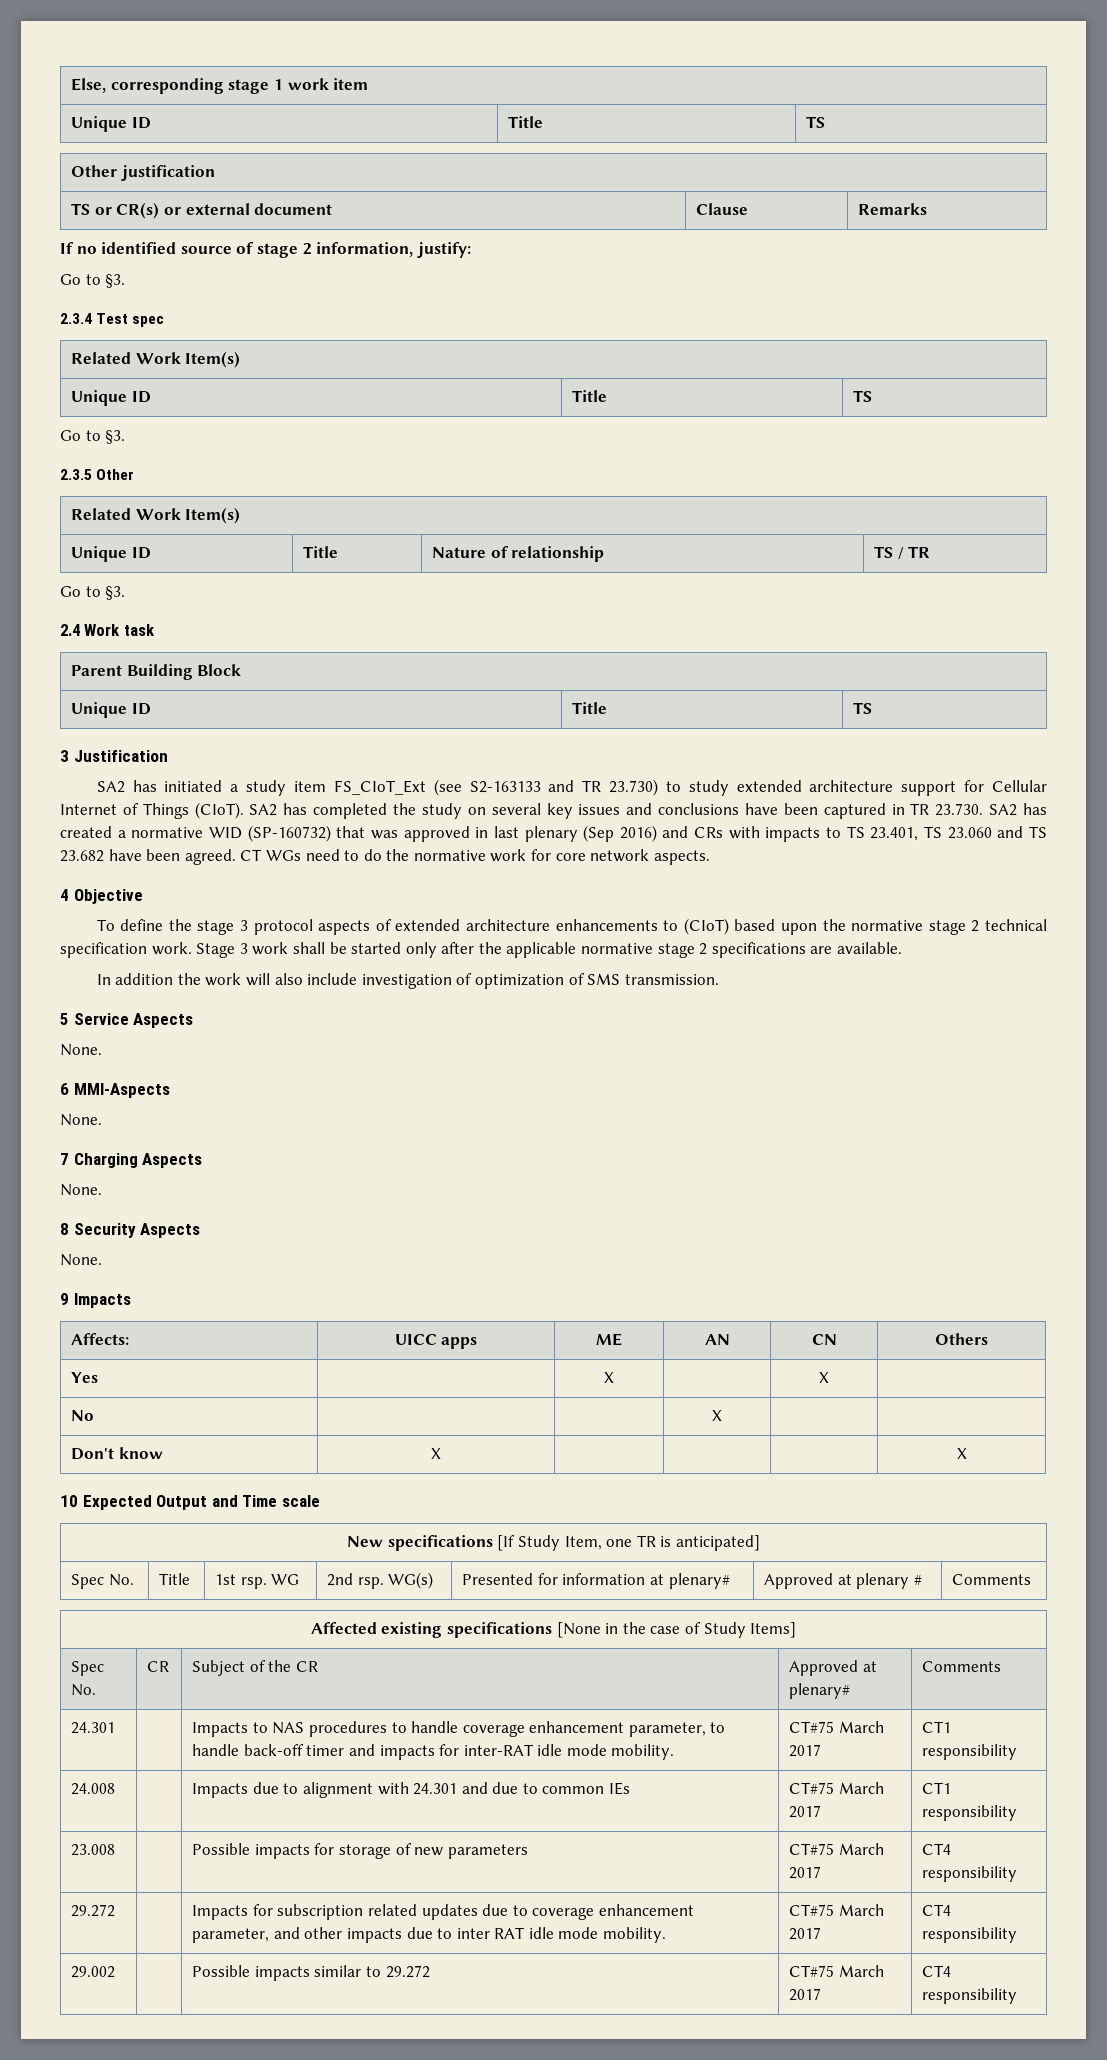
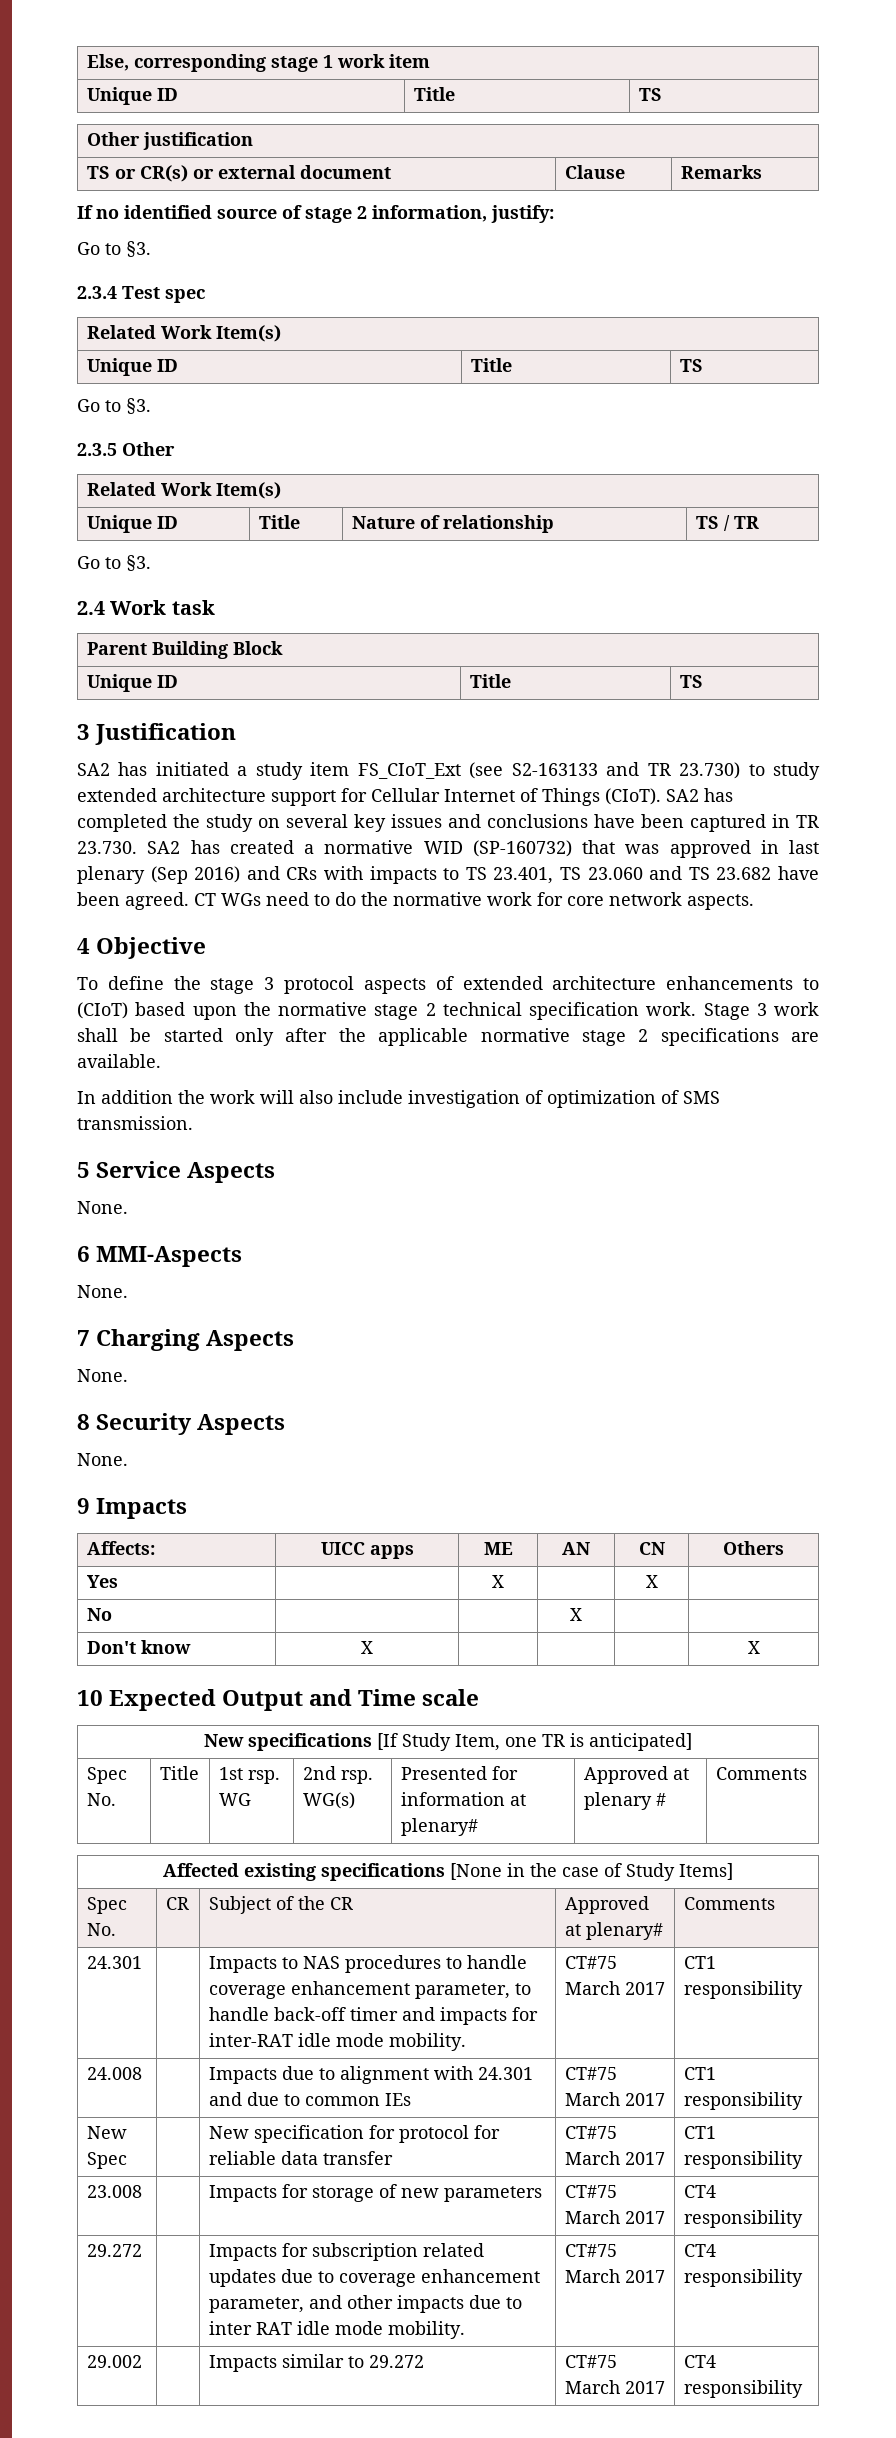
+ New Spec | | New specification for protocol for reliable data transfer | CT#75 March 2017 | CT1 responsibility
- 23.008 | | Possible impacts for storage of new parameters | CT#75 March 2017 | CT4 responsibility
+ 23.008 | | Impacts for storage of new parameters | CT#75 March 2017 | CT4 responsibility
- 29.002 | | Possible impacts similar to 29.272 | CT#75 March 2017 | CT4 responsibility
+ 29.002 | | Impacts similar to 29.272 | CT#75 March 2017 | CT4 responsibility

